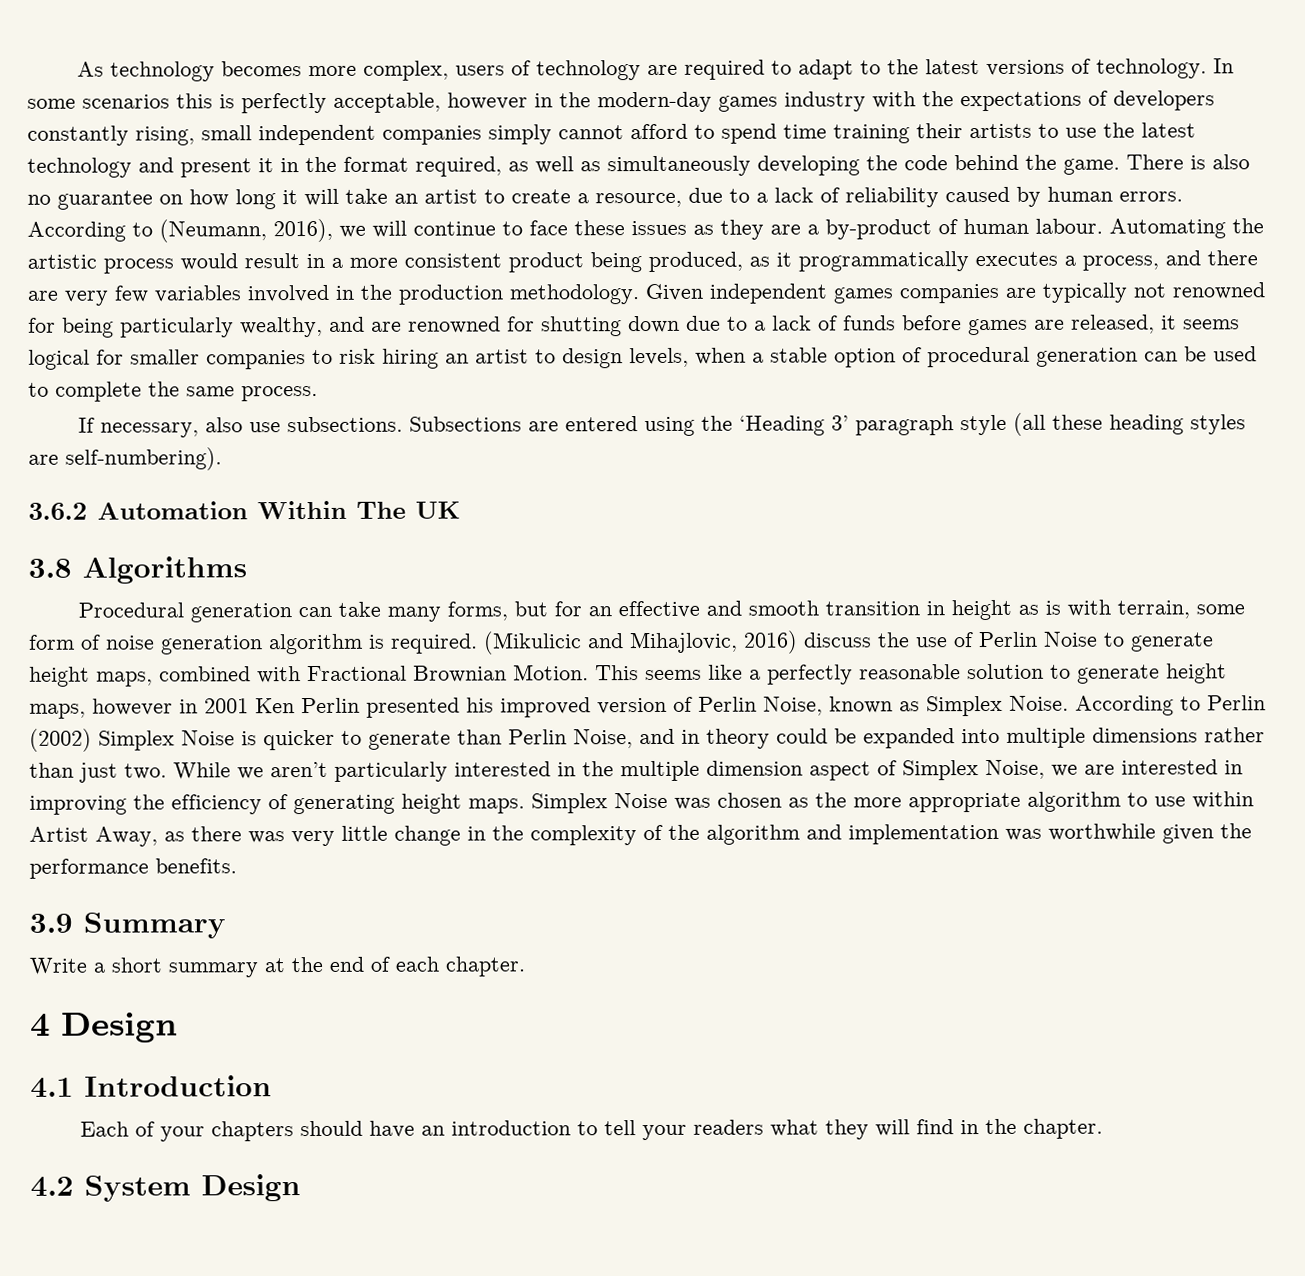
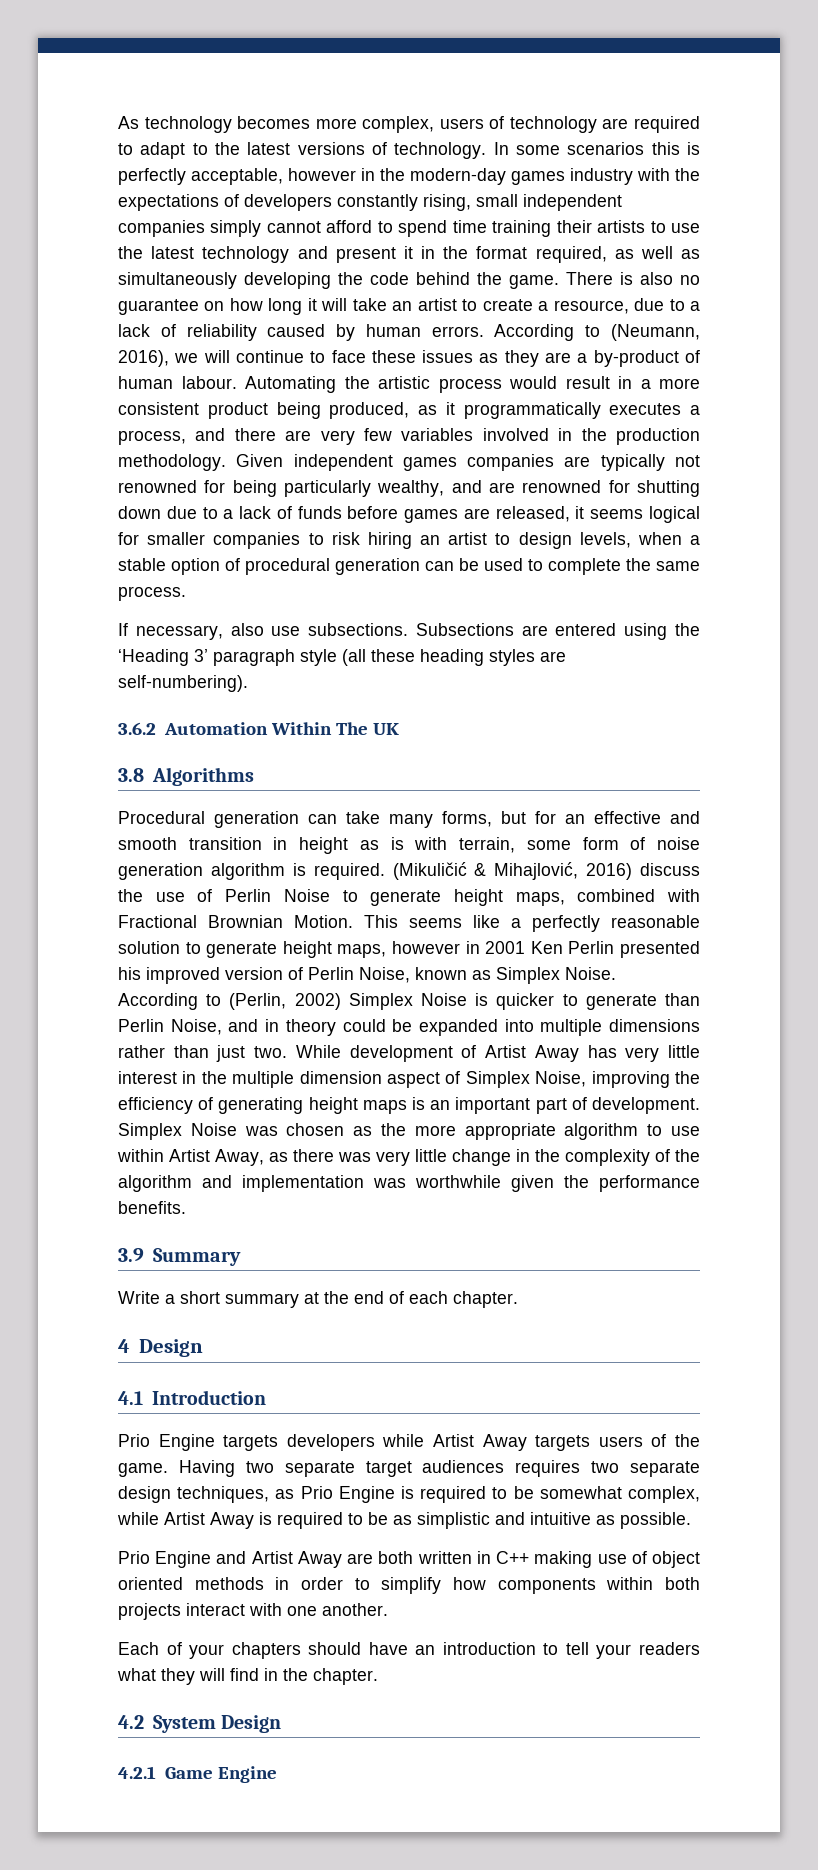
- (Mikulicic and Mihajlovic, 2016) discuss the use of Perlin Noise to generate height maps, combined with Fractional Brownian Motion.
+ (Mikuličić & Mihajlović, 2016) discuss the use of Perlin Noise to generate height maps, combined with Fractional Brownian Motion.
- According to Perlin (2002) Simplex Noise is quicker to generate than Perlin Noise, and in theory could be expanded into multiple dimensions rather than just two.
+ According to (Perlin, 2002) Simplex Noise is quicker to generate than Perlin Noise, and in theory could be expanded into multiple dimensions rather than just two.
- While we aren’t particularly interested in the multiple dimension aspect of Simplex Noise, we are interested in improving the efficiency of generating height maps.
+ While development of Artist Away has very little interest in the multiple dimension aspect of Simplex Noise, improving the efficiency of generating height maps is an important part of development.
+ Prio Engine targets developers while Artist Away targets users of the game. Having two separate target audiences requires two separate design techniques, as Prio Engine is required to be somewhat complex, while Artist Away is required to be as simplistic and intuitive as possible.
+ Prio Engine and Artist Away are both written in C++ making use of object oriented methods in order to simplify how components within both projects interact with one another.
+ 4.2.1 Game Engine

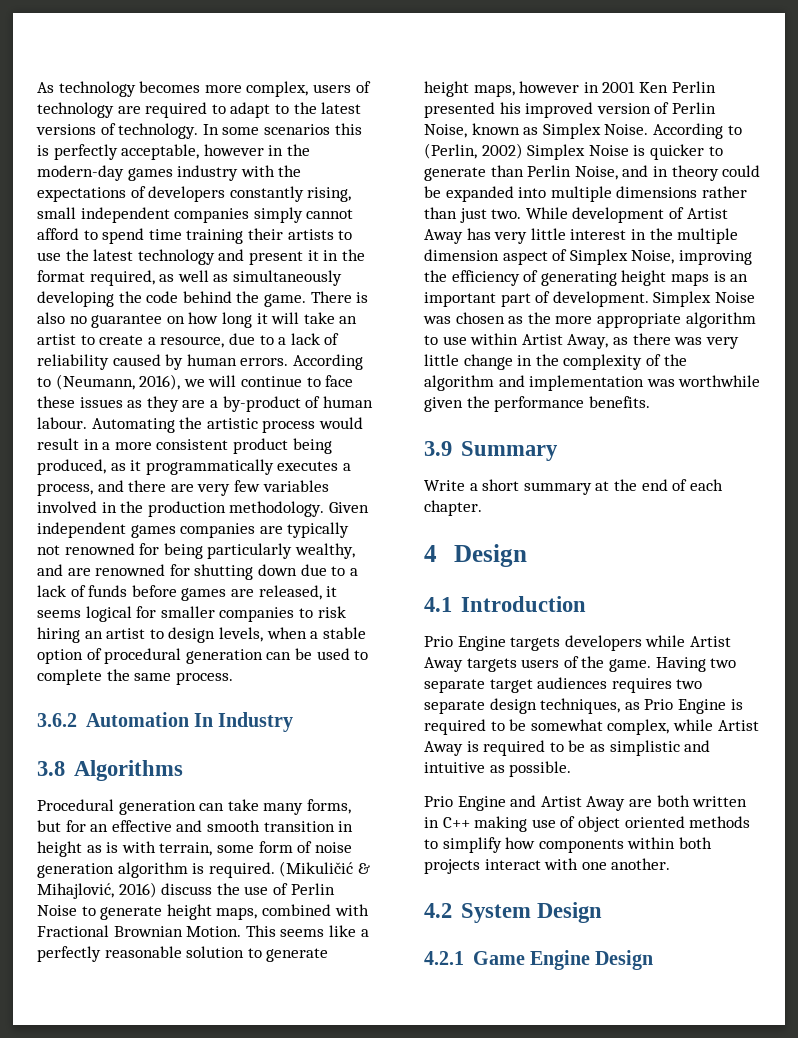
- If necessary, also use subsections. Subsections are entered using the ‘Heading 3’ paragraph style (all these heading styles are self-numbering).
- 3.6.2 Automation Within The UK
+ 3.6.2 Automation In Industry
- Prio Engine and Artist Away are both written in C++ making use of object oriented methods in order to simplify how components within both projects interact with one another.
+ Prio Engine and Artist Away are both written in C++ making use of object oriented methods to simplify how components within both projects interact with one another.
- Each of your chapters should have an introduction to tell your readers what they will find in the chapter.
- 4.2.1 Game Engine
+ 4.2.1 Game Engine Design

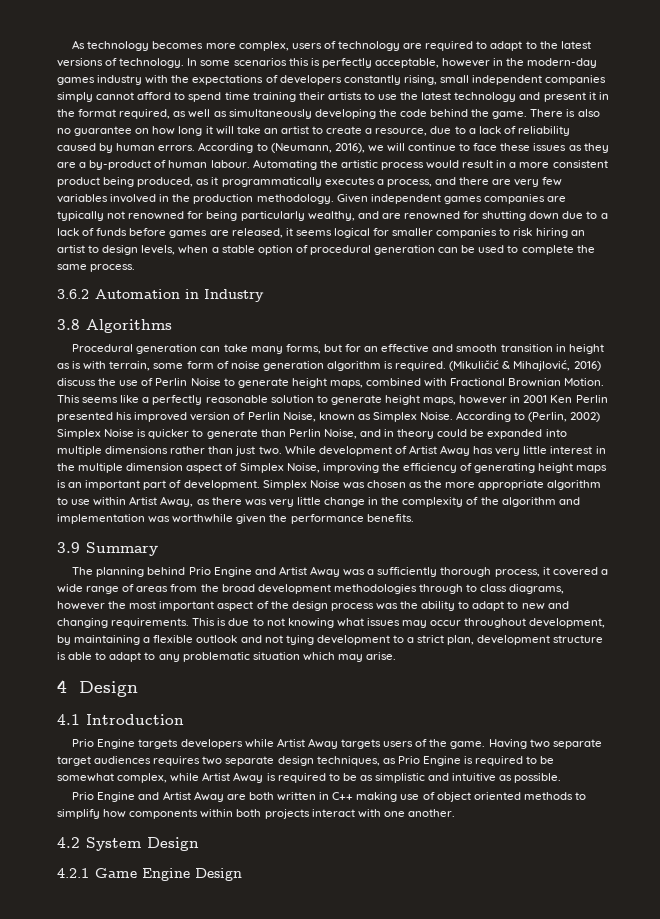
- 3.6.2 Automation In Industry
+ 3.6.2 Automation in Industry
- Write a short summary at the end of each chapter.
+ The planning behind Prio Engine and Artist Away was a sufficiently thorough process, it covered a wide range of areas from the broad development methodologies through to class diagrams, however the most important aspect of the design process was the ability to adapt to new and changing requirements. This is due to not knowing what issues may occur throughout development, by maintaining a flexible outlook and not tying development to a strict plan, development structure is able to adapt to any problematic situation which may arise.

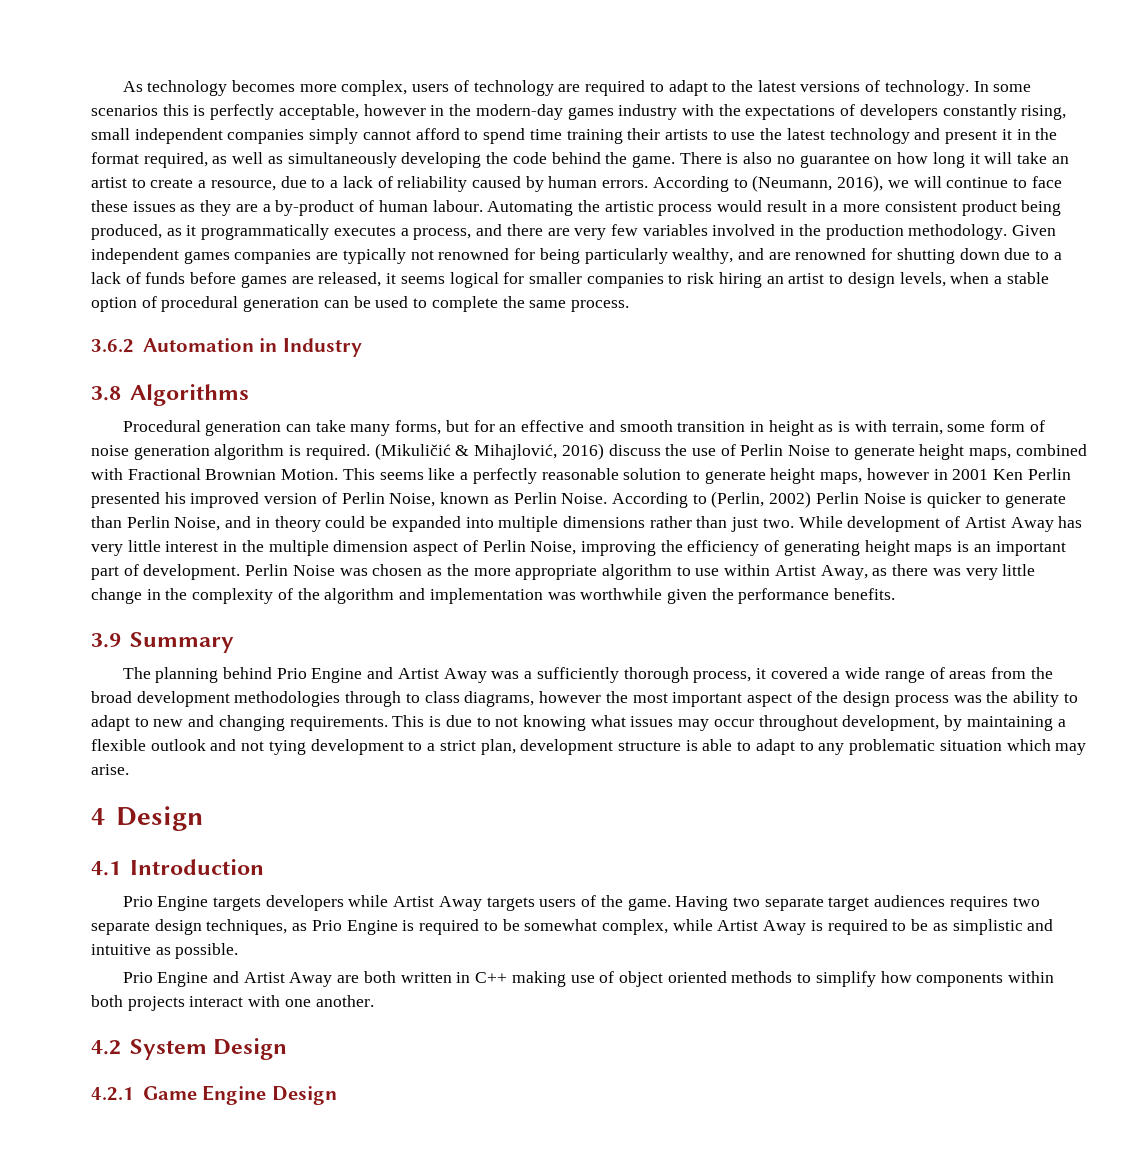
- This seems like a perfectly reasonable solution to generate height maps, however in 2001 Ken Perlin presented his improved version of Perlin Noise, known as Simplex Noise.
+ This seems like a perfectly reasonable solution to generate height maps, however in 2001 Ken Perlin presented his improved version of Perlin Noise, known as Perlin Noise.
- According to (Perlin, 2002) Simplex Noise is quicker to generate than Perlin Noise, and in theory could be expanded into multiple dimensions rather than just two.
+ According to (Perlin, 2002) Perlin Noise is quicker to generate than Perlin Noise, and in theory could be expanded into multiple dimensions rather than just two.
- While development of Artist Away has very little interest in the multiple dimension aspect of Simplex Noise, improving the efficiency of generating height maps is an important part of development.
+ While development of Artist Away has very little interest in the multiple dimension aspect of Perlin Noise, improving the efficiency of generating height maps is an important part of development.
- Simplex Noise was chosen as the more appropriate algorithm to use within Artist Away, as there was very little change in the complexity of the algorithm and implementation was worthwhile given the performance benefits.
+ Perlin Noise was chosen as the more appropriate algorithm to use within Artist Away, as there was very little change in the complexity of the algorithm and implementation was worthwhile given the performance benefits.

